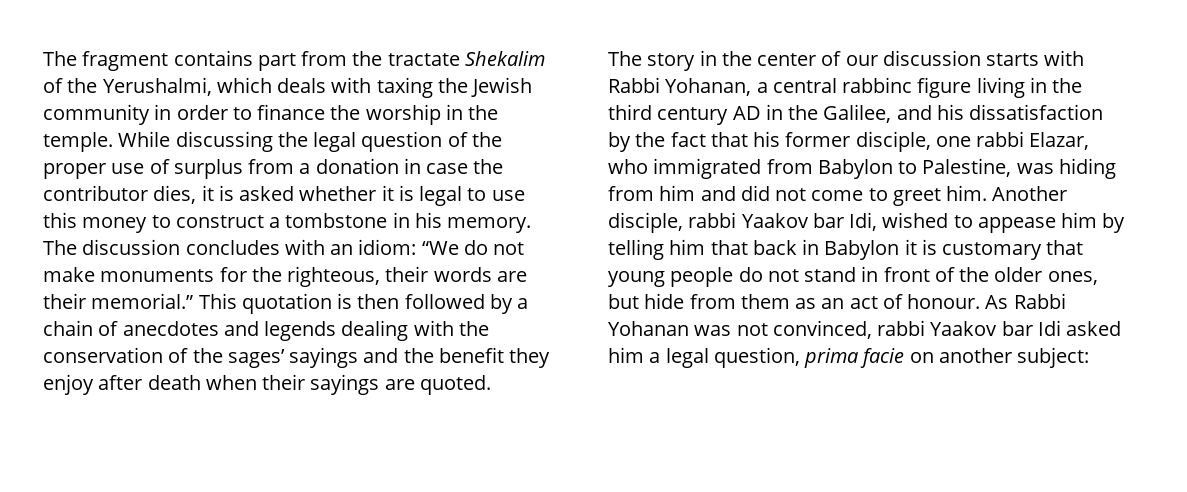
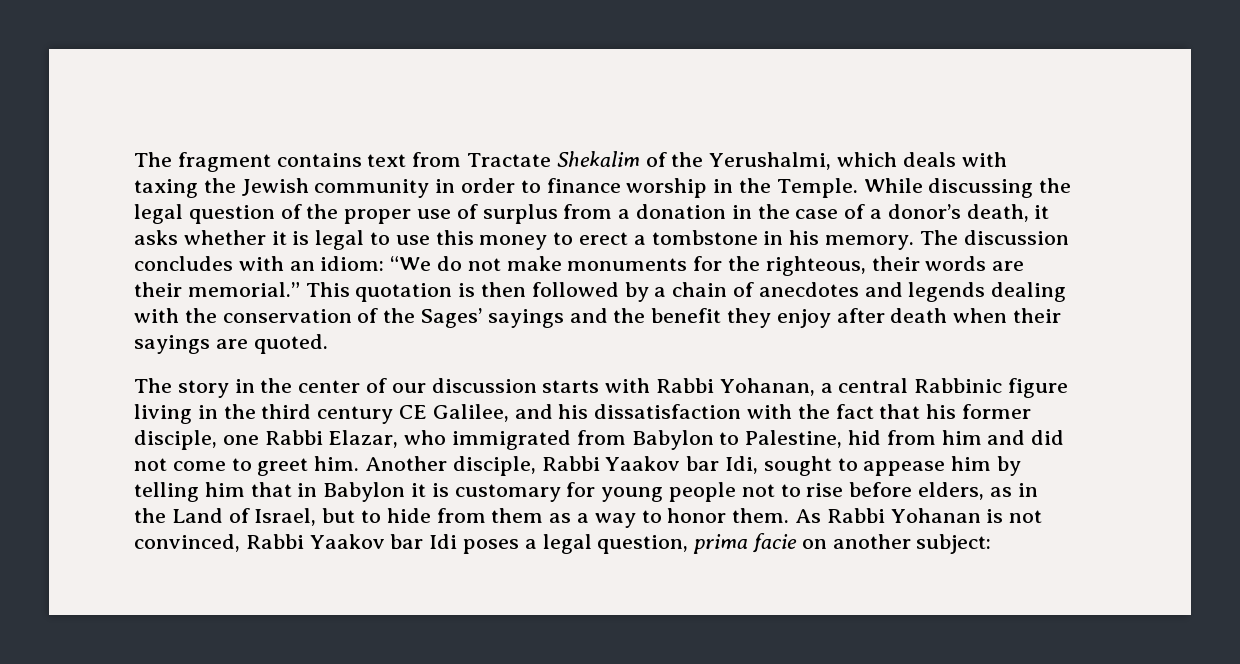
- The fragment contains part from the tractate Shekalim of the Yerushalmi, which deals with taxing the Jewish community in order to finance the worship in the temple.
+ The fragment contains text from Tractate Shekalim of the Yerushalmi, which deals with taxing the Jewish community in order to finance worship in the Temple.
- While discussing the legal question of the proper use of surplus from a donation in case the contributor dies, it is asked whether it is legal to use this money to construct a tombstone in his memory.
+ While discussing the legal question of the proper use of surplus from a donation in the case of a donor’s death, it asks whether it is legal to use this money to erect a tombstone in his memory.
- This quotation is then followed by a chain of anecdotes and legends dealing with the conservation of the sages’ sayings and the benefit they enjoy after death when their sayings are quoted.
+ This quotation is then followed by a chain of anecdotes and legends dealing with the conservation of the Sages’ sayings and the benefit they enjoy after death when their sayings are quoted.
- The story in the center of our discussion starts with Rabbi Yohanan, a central rabbinc figure living in the third century AD in the Galilee, and his dissatisfaction by the fact that his former disciple, one rabbi Elazar, who immigrated from Babylon to Palestine, was hiding from him and did not come to greet him.
+ The story in the center of our discussion starts with Rabbi Yohanan, a central Rabbinic figure living in the third century CE Galilee, and his dissatisfaction with the fact that his former disciple, one Rabbi Elazar, who immigrated from Babylon to Palestine, hid from him and did not come to greet him.
- Another disciple, rabbi Yaakov bar Idi, wished to appease him by telling him that back in Babylon it is customary that young people do not stand in front of the older ones, but hide from them as an act of honour.
+ Another disciple, Rabbi Yaakov bar Idi, sought to appease him by telling him that in Babylon it is customary for young people not to rise before elders, as in the Land of Israel, but to hide from them as a way to honor them.
- As Rabbi Yohanan was not convinced, rabbi Yaakov bar Idi asked him a legal question, prima facie on another subject:
+ As Rabbi Yohanan is not convinced, Rabbi Yaakov bar Idi poses a legal question, prima facie on another subject:

